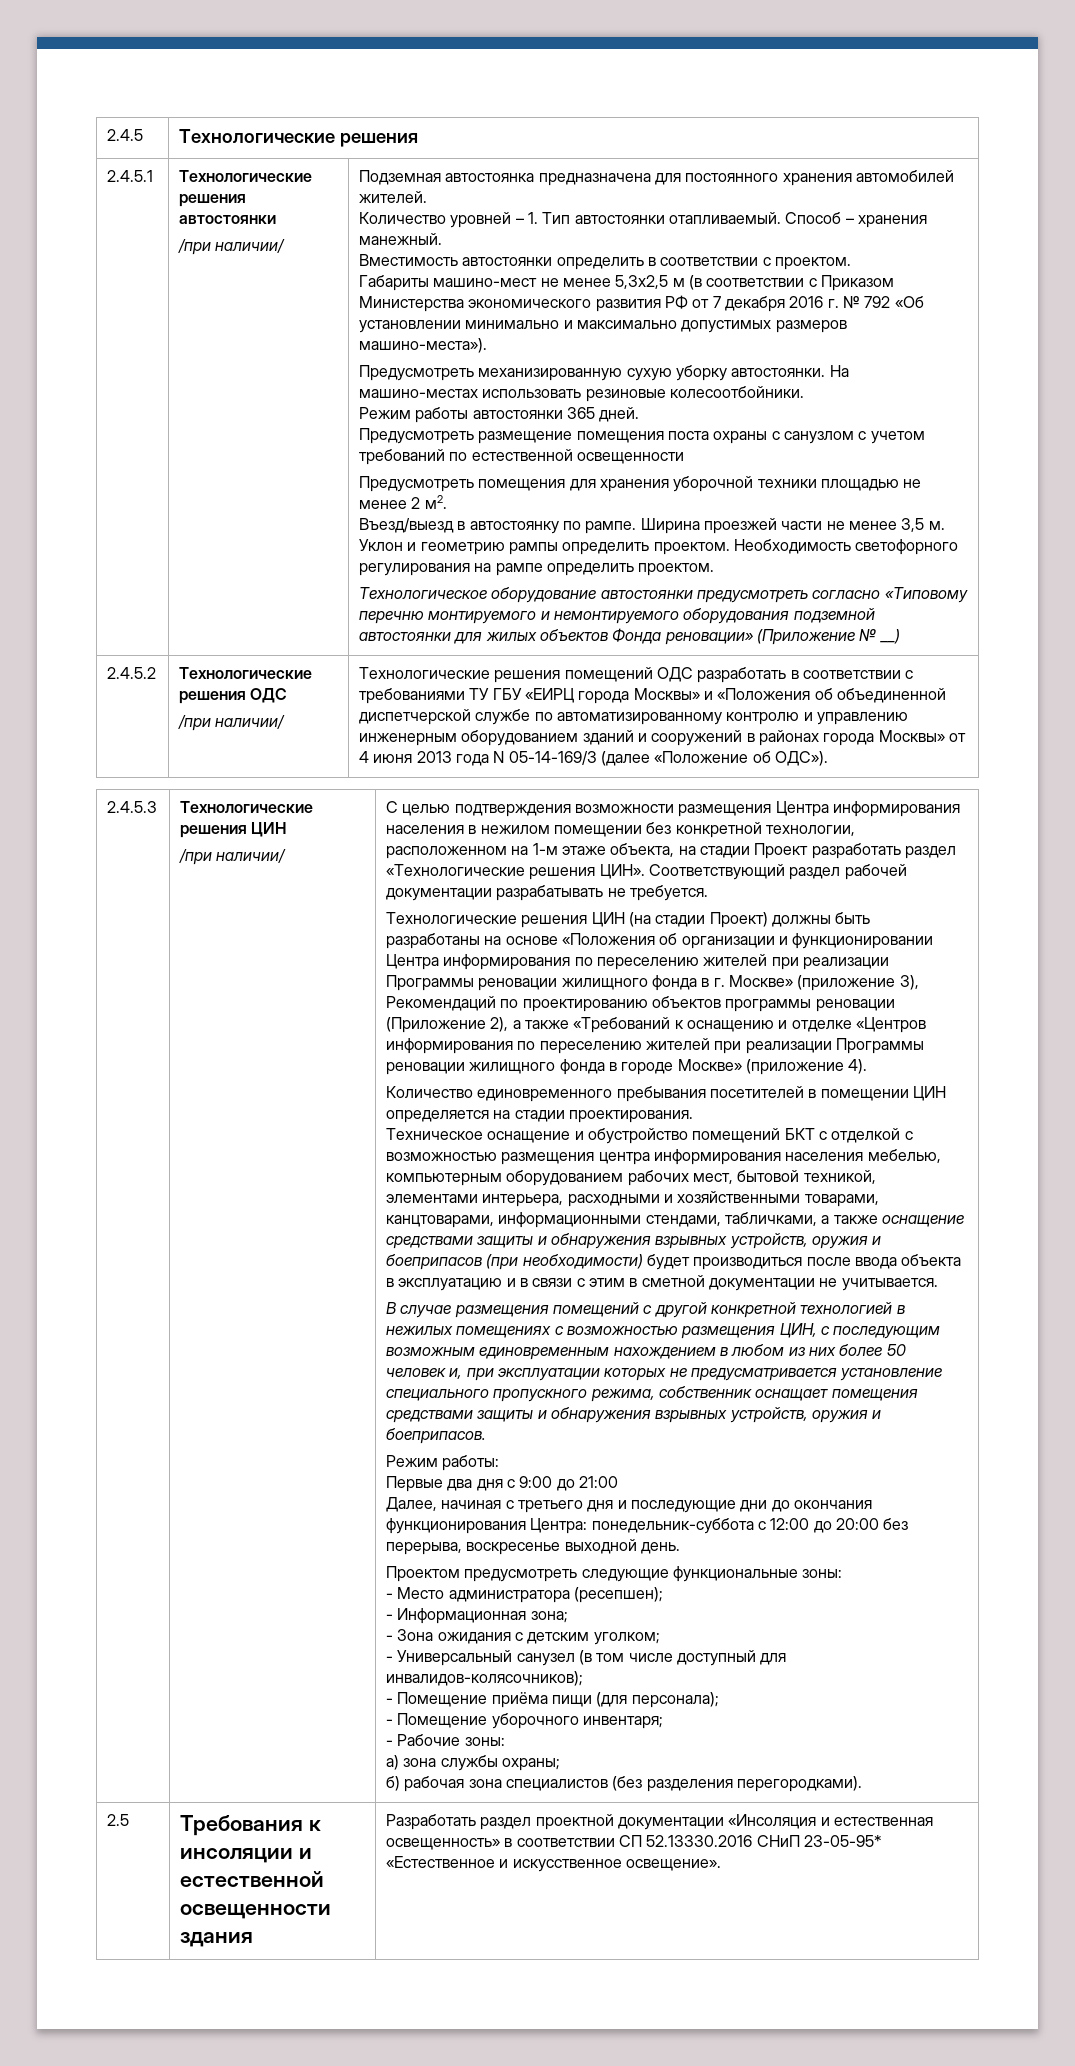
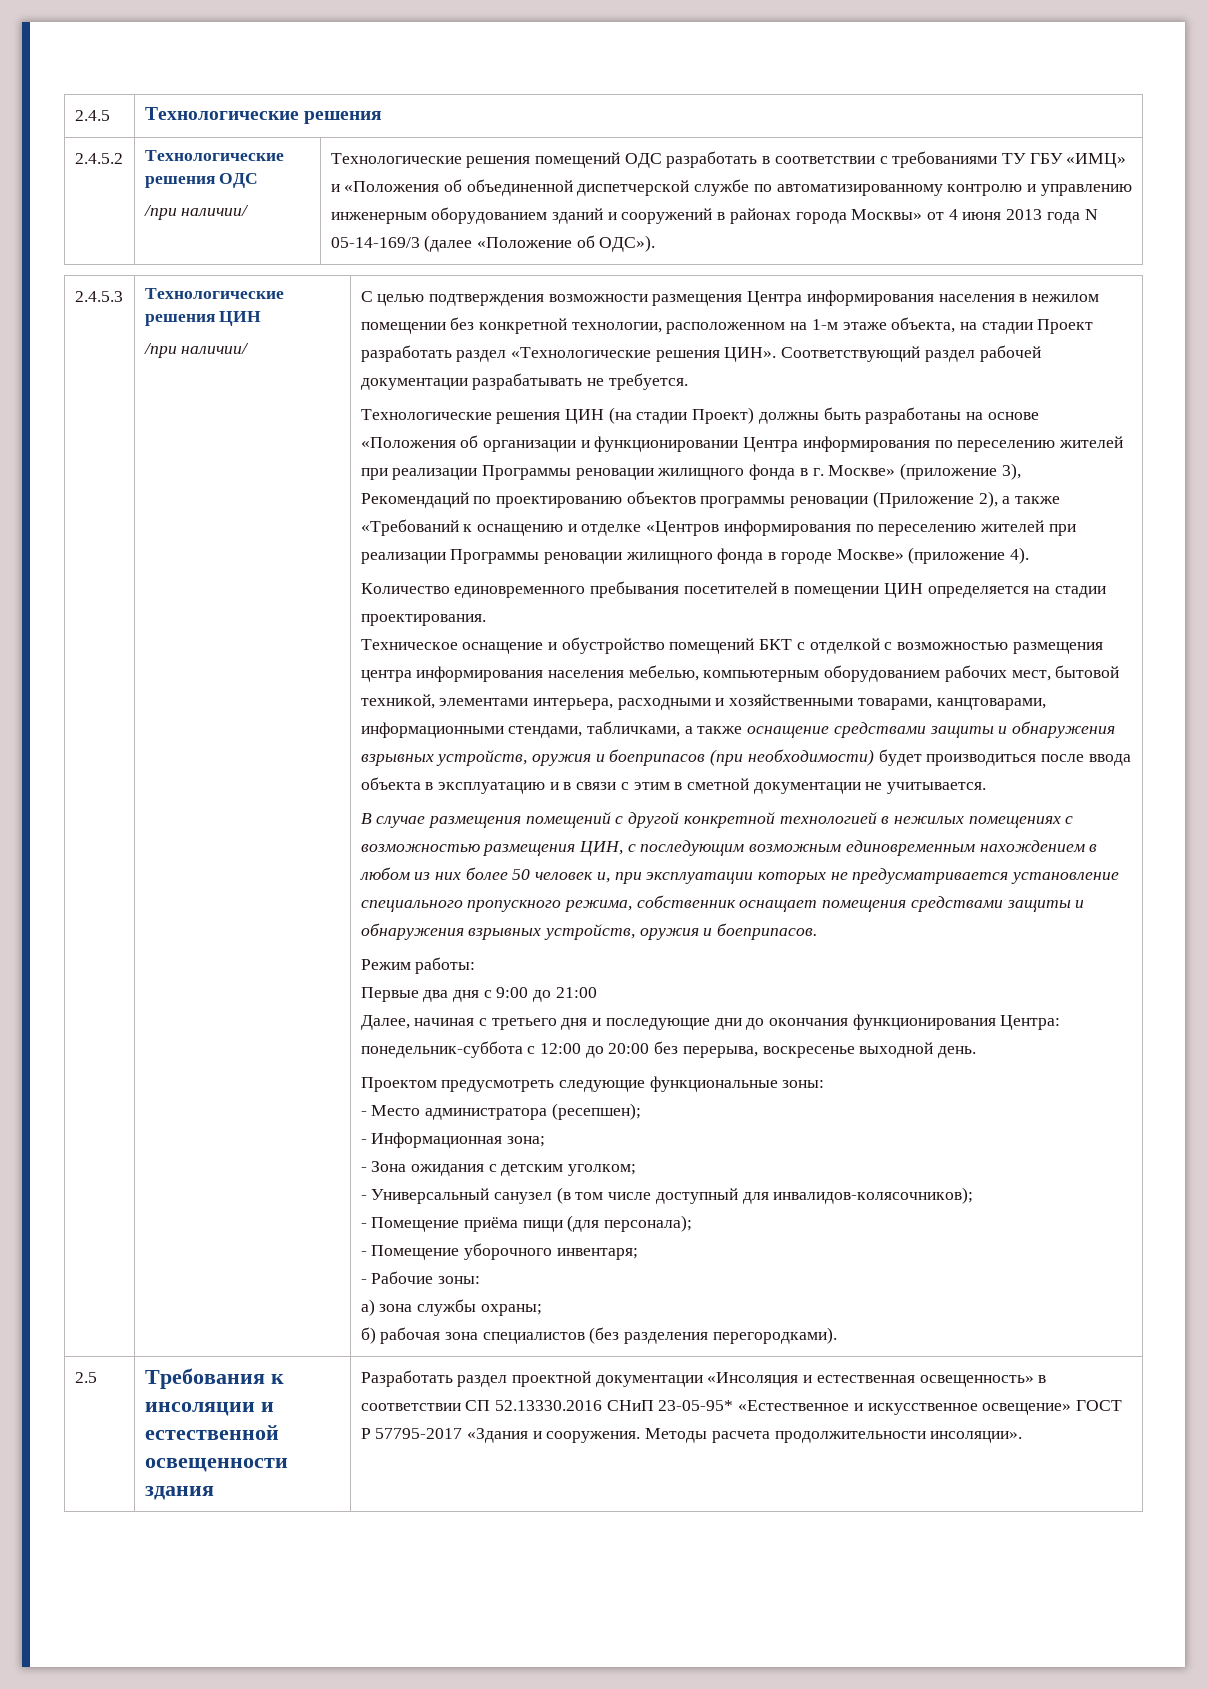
- 2.4.5.1 | Технологические решения автостоянки
- /при наличии/ | Подземная автостоянка предназначена для постоянного хранения автомобилей жителей.
- Количество уровней – 1. Тип автостоянки отапливаемый. Способ – хранения манежный.
- Вместимость автостоянки определить в соответствии с проектом.
- Габариты машино-мест не менее 5,3х2,5 м (в соответствии с Приказом Министерства экономического развития РФ от 7 декабря 2016 г. № 792 «Об установлении минимально и максимально допустимых размеров машино-места»).
- Предусмотреть механизированную сухую уборку автостоянки. На машино-местах использовать резиновые колесоотбойники.
- Режим работы автостоянки 365 дней.
- Предусмотреть размещение помещения поста охраны с санузлом с учетом требований по естественной освещенности
- Предусмотреть помещения для хранения уборочной техники площадью не менее 2 м2.
- Въезд/выезд в автостоянку по рампе. Ширина проезжей части не менее 3,5 м. Уклон и геометрию рампы определить проектом. Необходимость светофорного регулирования на рампе определить проектом.
- Технологическое оборудование автостоянки предусмотреть согласно «Типовому перечню монтируемого и немонтируемого оборудования подземной автостоянки для жилых объектов Фонда реновации» (Приложение № __)
- Технологические решения помещений ОДС разработать в соответствии с требованиями ТУ ГБУ «ЕИРЦ города Москвы» и «Положения об объединенной диспетчерской службе по автоматизированному контролю и управлению инженерным оборудованием зданий и сооружений в районах города Москвы» от 4 июня 2013 года N 05-14-169/3 (далее «Положение об ОДС»).
+ Технологические решения помещений ОДС разработать в соответствии с требованиями ТУ ГБУ «ИМЦ» и «Положения об объединенной диспетчерской службе по автоматизированному контролю и управлению инженерным оборудованием зданий и сооружений в районах города Москвы» от 4 июня 2013 года N 05-14-169/3 (далее «Положение об ОДС»).
- 2.5 | Требования к инсоляции и естественной освещенности здания | Разработать раздел проектной документации «Инсоляция и естественная освещенность» в соответствии СП 52.13330.2016 СНиП 23-05-95* «Естественное и искусственное освещение».
+ 2.5 | Требования к инсоляции и естественной освещенности здания | Разработать раздел проектной документации «Инсоляция и естественная освещенность» в соответствии СП 52.13330.2016 СНиП 23-05-95* «Естественное и искусственное освещение» ГОСТ Р 57795-2017 «Здания и сооружения. Методы расчета продолжительности инсоляции».

